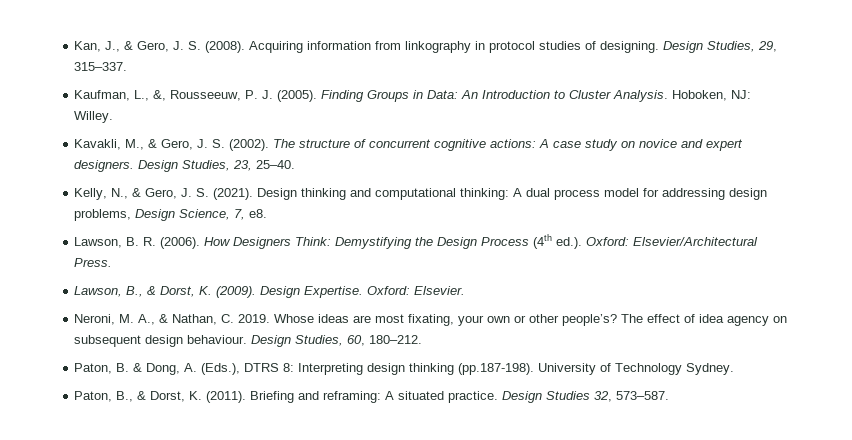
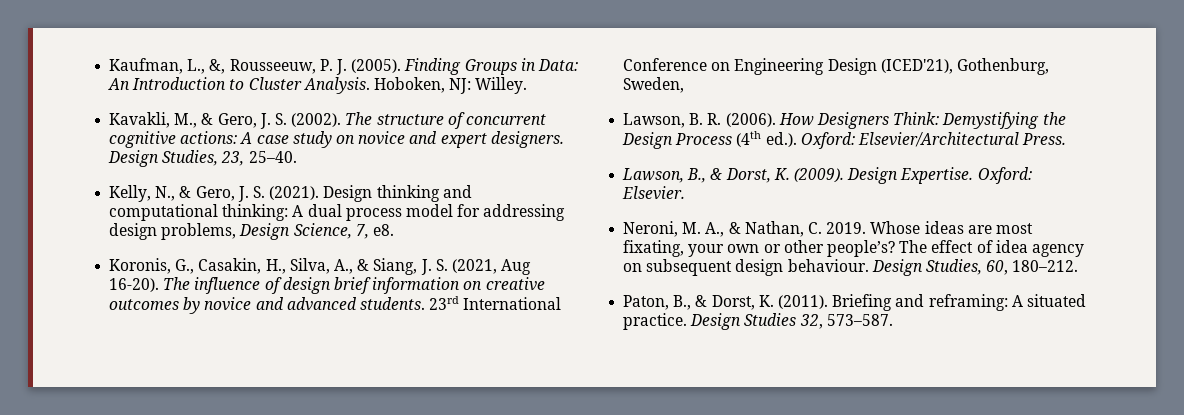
- Kan, J., & Gero, J. S. (2008). Acquiring information from linkography in protocol studies of designing. Design Studies, 29, 315–337.
+ Koronis, G., Casakin, H., Silva, A., & Siang, J. S. (2021, Aug 16-20). The influence of design brief information on creative outcomes by novice and advanced students. 23rd International Conference on Engineering Design (ICED'21), Gothenburg, Sweden,
- Paton, B. & Dong, A. (Eds.), DTRS 8: Interpreting design thinking (pp.187-198). University of Technology Sydney.

